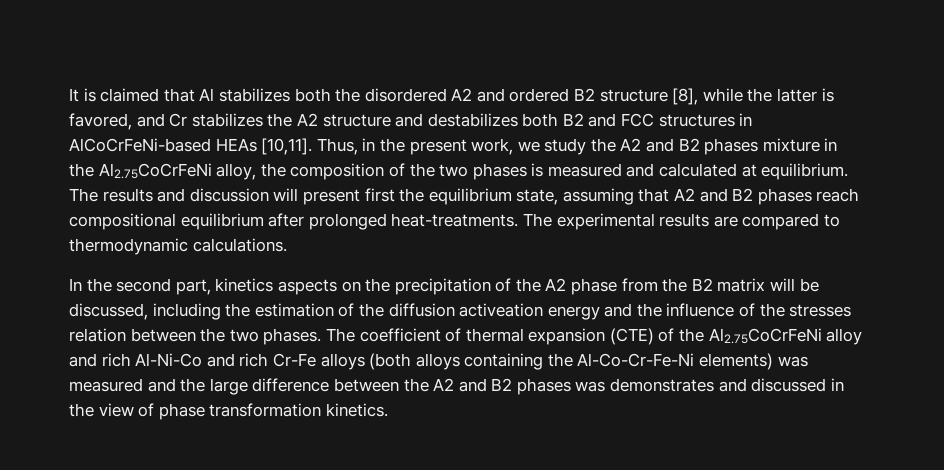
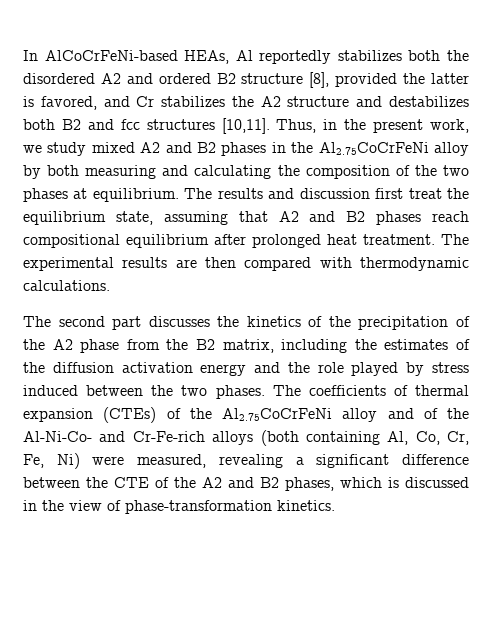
- It is claimed that Al stabilizes both the disordered A2 and ordered B2 structure [8], while the latter is favored, and Cr stabilizes the A2 structure and destabilizes both B2 and FCC structures in AlCoCrFeNi-based HEAs [10,11].
+ In AlCoCrFeNi-based HEAs, Al reportedly stabilizes both the disordered A2 and ordered B2 structure [8], provided the latter is favored, and Cr stabilizes the A2 structure and destabilizes both B2 and fcc structures [10,11].
- Thus, in the present work, we study the A2 and B2 phases mixture in the Al2.75CoCrFeNi alloy, the composition of the two phases is measured and calculated at equilibrium.
+ Thus, in the present work, we study mixed A2 and B2 phases in the Al2.75CoCrFeNi alloy by both measuring and calculating the composition of the two phases at equilibrium.
- The results and discussion will present first the equilibrium state, assuming that A2 and B2 phases reach compositional equilibrium after prolonged heat-treatments.
+ The results and discussion first treat the equilibrium state, assuming that A2 and B2 phases reach compositional equilibrium after prolonged heat treatment.
- The experimental results are compared to thermodynamic calculations.
+ The experimental results are then compared with thermodynamic calculations.
- In the second part, kinetics aspects on the precipitation of the A2 phase from the B2 matrix will be discussed, including the estimation of the diffusion activeation energy and the influence of the stresses relation between the two phases.
+ The second part discusses the kinetics of the precipitation of the A2 phase from the B2 matrix, including the estimates of the diffusion activation energy and the role played by stress induced between the two phases.
- The coefficient of thermal expansion (CTE) of the Al2.75CoCrFeNi alloy and rich Al-Ni-Co and rich Cr-Fe alloys (both alloys containing the Al-Co-Cr-Fe-Ni elements) was measured and the large difference between the A2 and B2 phases was demonstrates and discussed in the view of phase transformation kinetics.
+ The coefficients of thermal expansion (CTEs) of the Al2.75CoCrFeNi alloy and of the Al-Ni-Co- and Cr-Fe-rich alloys (both containing Al, Co, Cr, Fe, Ni) were measured, revealing a significant difference between the CTE of the A2 and B2 phases, which is discussed in the view of phase-transformation kinetics.

